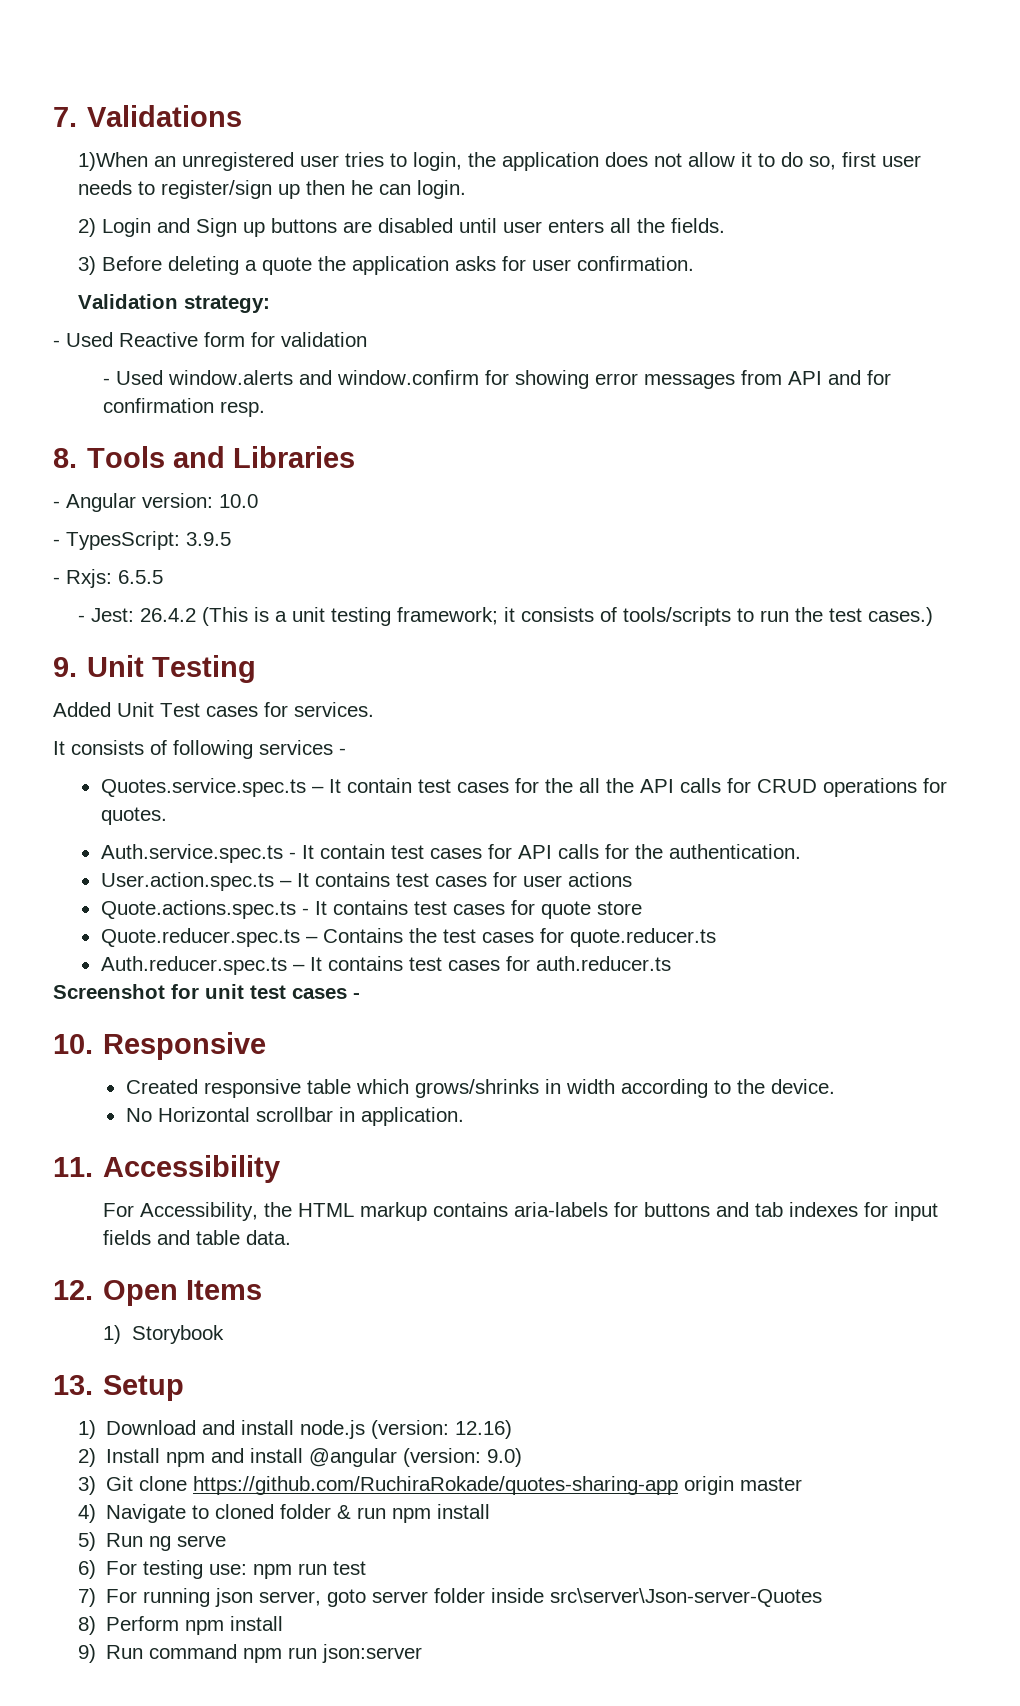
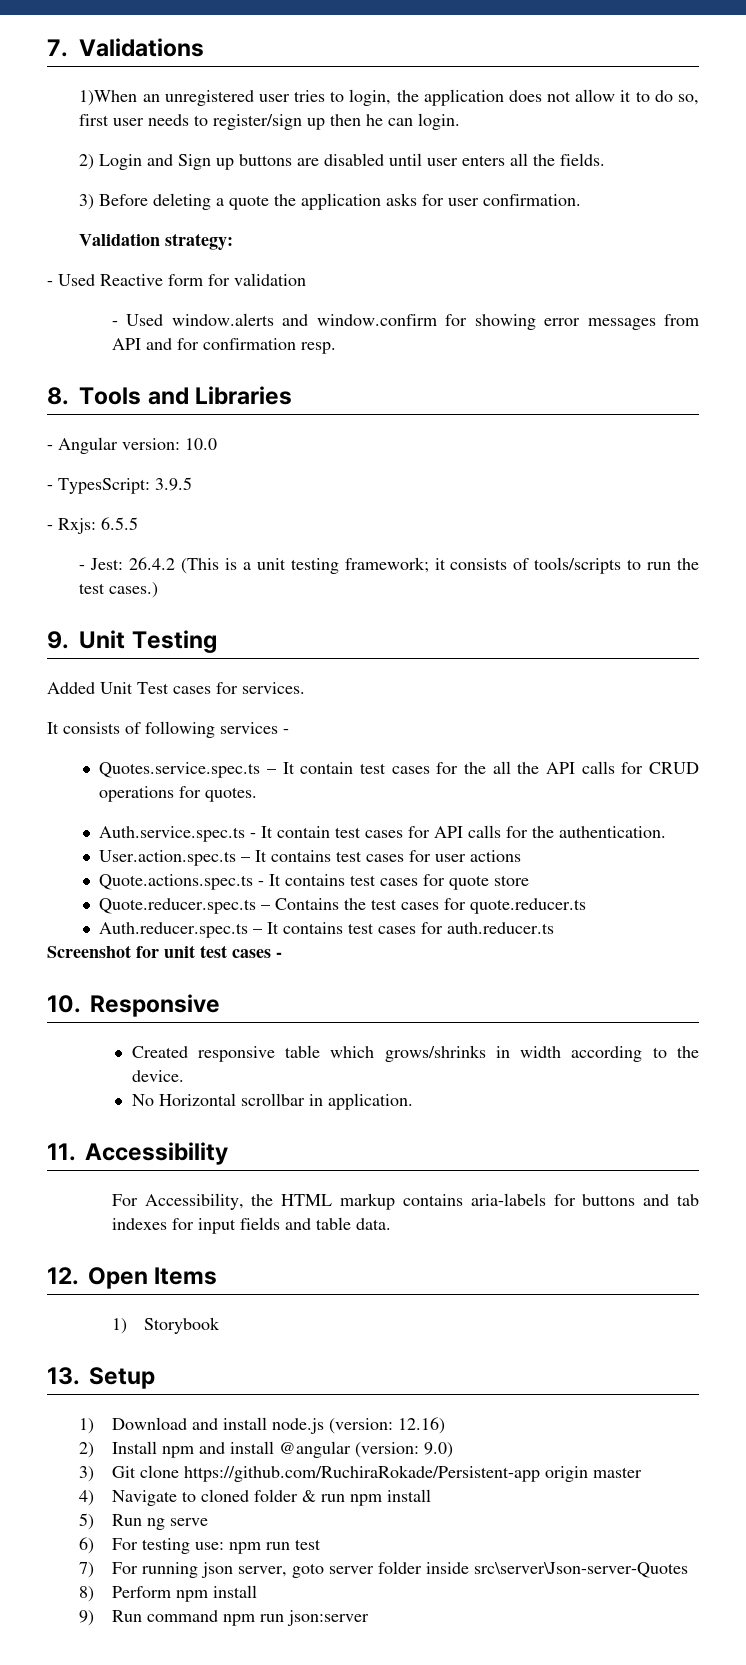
- 3) Git clone https://github.com/RuchiraRokade/quotes-sharing-app origin master
+ 3) Git clone https://github.com/RuchiraRokade/Persistent-app origin master

